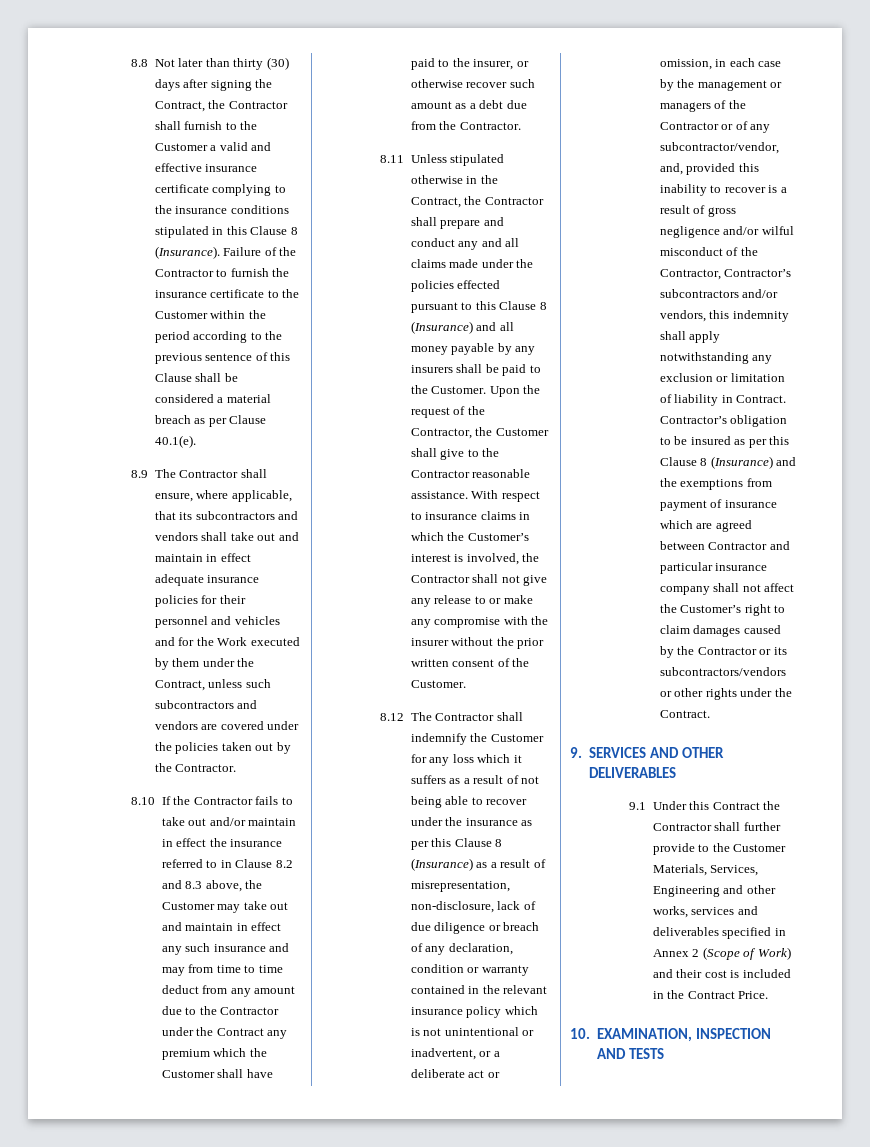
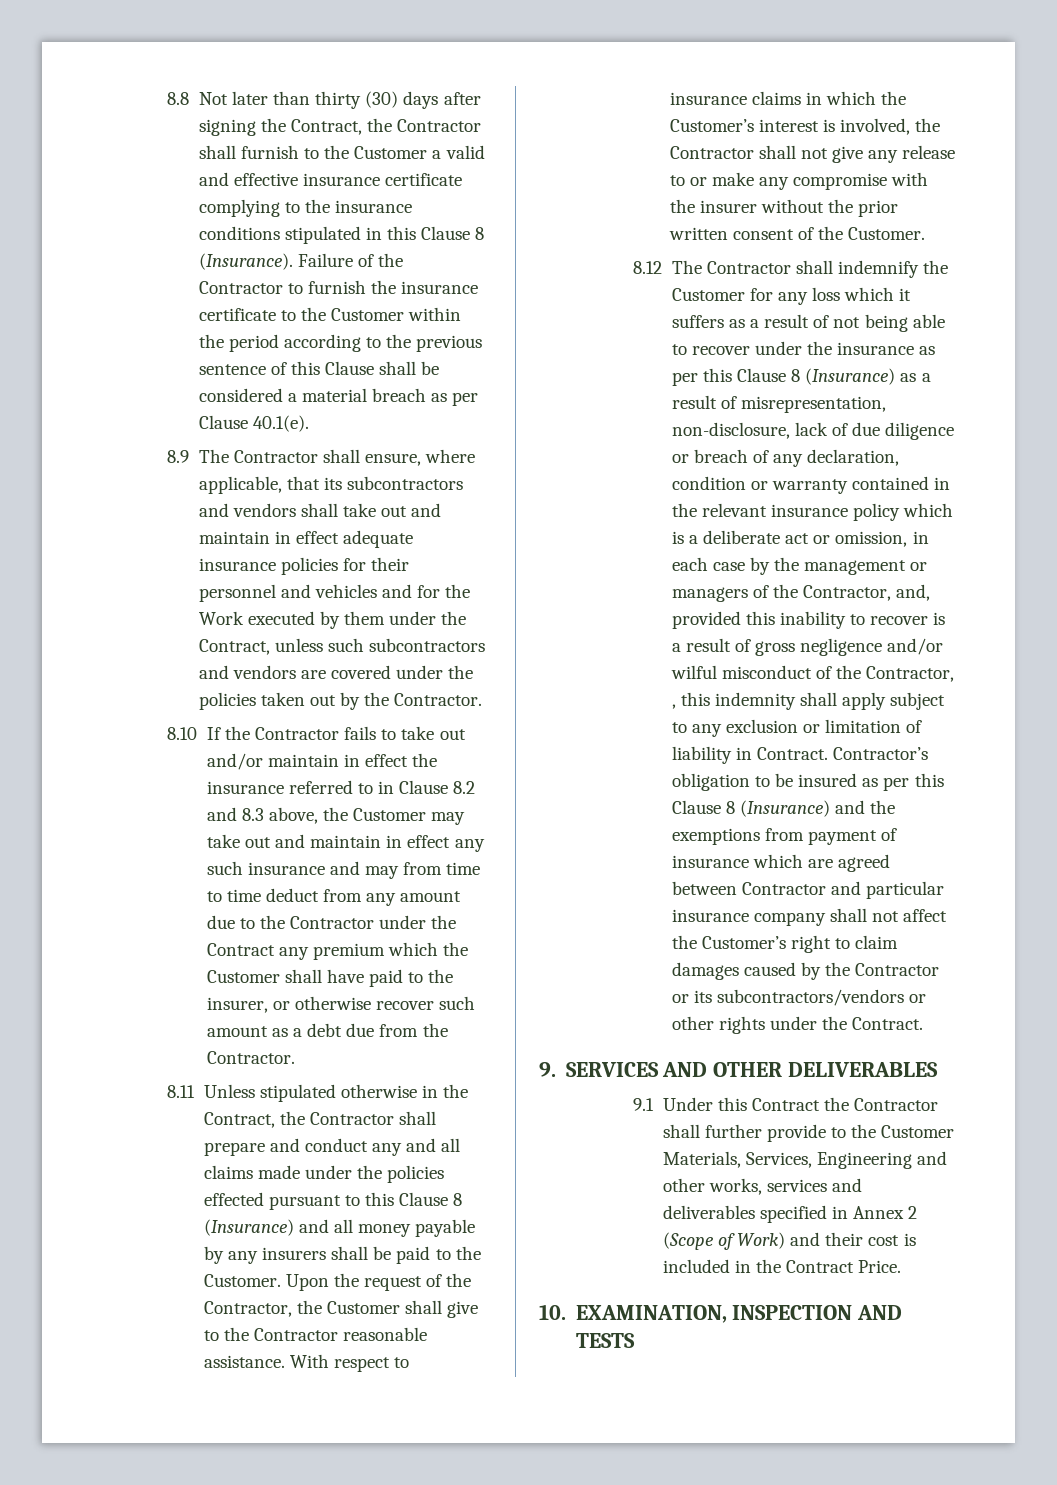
- 8.12 The Contractor shall indemnify the Customer for any loss which it suffers as a result of not being able to recover under the insurance as per this Clause 8 (Insurance) as a result of misrepresentation, non-disclosure, lack of due diligence or breach of any declaration, condition or warranty contained in the relevant insurance policy which is not unintentional or inadvertent, or a deliberate act or omission, in each case by the management or managers of the Contractor or of any subcontractor/vendor, and, provided this inability to recover is a result of gross negligence and/or wilful misconduct of the Contractor, Contractor’s subcontractors and/or vendors, this indemnity shall apply notwithstanding any exclusion or limitation of liability in Contract.
+ 8.12 The Contractor shall indemnify the Customer for any loss which it suffers as a result of not being able to recover under the insurance as per this Clause 8 (Insurance) as a result of misrepresentation, non-disclosure, lack of due diligence or breach of any declaration, condition or warranty contained in the relevant insurance policy which is a deliberate act or omission, in each case by the management or managers of the Contractor, and, provided this inability to recover is a result of gross negligence and/or wilful misconduct of the Contractor, , this indemnity shall apply subject to any exclusion or limitation of liability in Contract.

